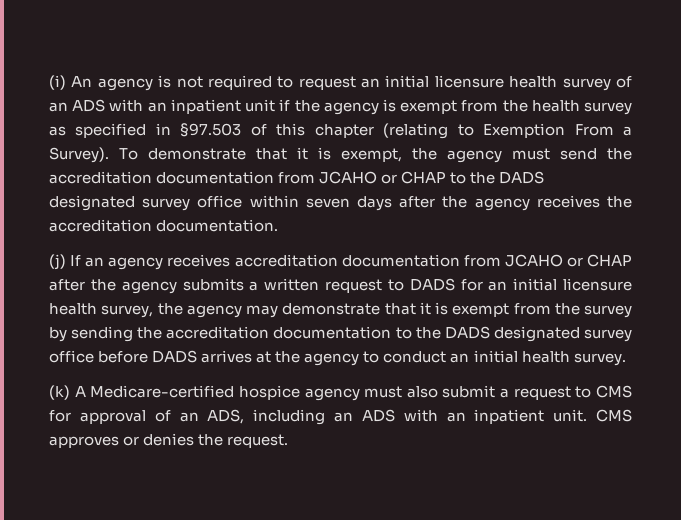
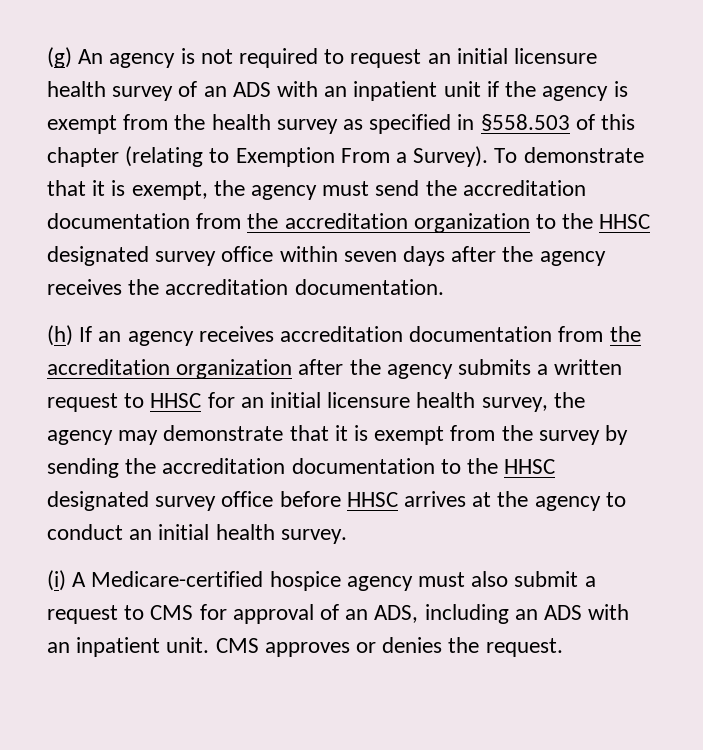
- (i) An agency is not required to request an initial licensure health survey of an ADS with an inpatient unit if the agency is exempt from the health survey as specified in §97.503 of this chapter (relating to Exemption From a Survey).
+ (g) An agency is not required to request an initial licensure health survey of an ADS with an inpatient unit if the agency is exempt from the health survey as specified in §558.503 of this chapter (relating to Exemption From a Survey).
- To demonstrate that it is exempt, the agency must send the accreditation documentation from JCAHO or CHAP to the DADS designated survey office within seven days after the agency receives the accreditation documentation.
+ To demonstrate that it is exempt, the agency must send the accreditation documentation from the accreditation organization to the HHSC designated survey office within seven days after the agency receives the accreditation documentation.
- (j) If an agency receives accreditation documentation from JCAHO or CHAP after the agency submits a written request to DADS for an initial licensure health survey, the agency may demonstrate that it is exempt from the survey by sending the accreditation documentation to the DADS designated survey office before DADS arrives at the agency to conduct an initial health survey.
+ (h) If an agency receives accreditation documentation from the accreditation organization after the agency submits a written request to HHSC for an initial licensure health survey, the agency may demonstrate that it is exempt from the survey by sending the accreditation documentation to the HHSC designated survey office before HHSC arrives at the agency to conduct an initial health survey.
- (k) A Medicare-certified hospice agency must also submit a request to CMS for approval of an ADS, including an ADS with an inpatient unit.
+ (i) A Medicare-certified hospice agency must also submit a request to CMS for approval of an ADS, including an ADS with an inpatient unit.

